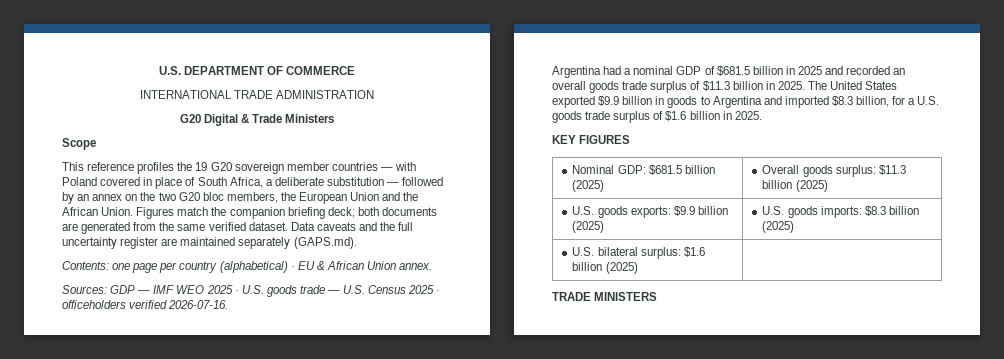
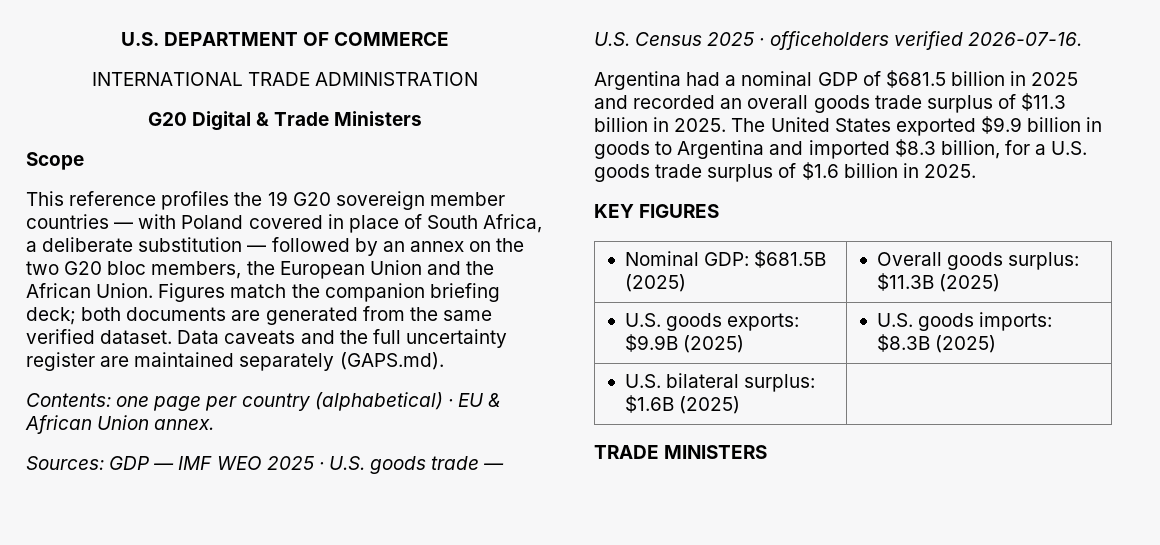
- Nominal GDP: $681.5 billion (2025) | Overall goods surplus: $11.3 billion (2025)
+ Nominal GDP: $681.5B (2025) | Overall goods surplus: $11.3B (2025)
- U.S. goods exports: $9.9 billion (2025) | U.S. goods imports: $8.3 billion (2025)
+ U.S. goods exports: $9.9B (2025) | U.S. goods imports: $8.3B (2025)
- U.S. bilateral surplus: $1.6 billion (2025) |
+ U.S. bilateral surplus: $1.6B (2025) |

